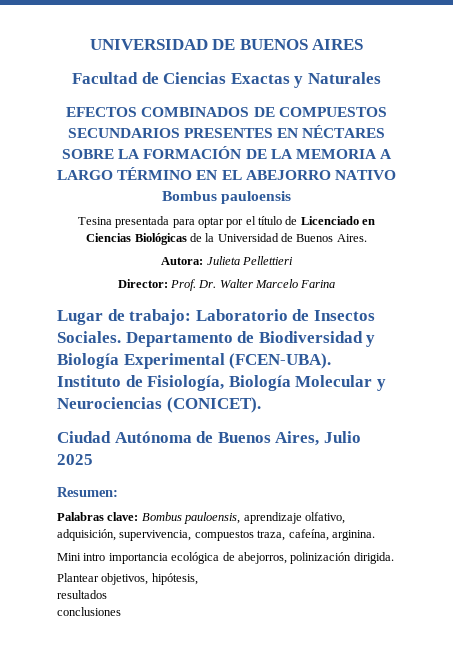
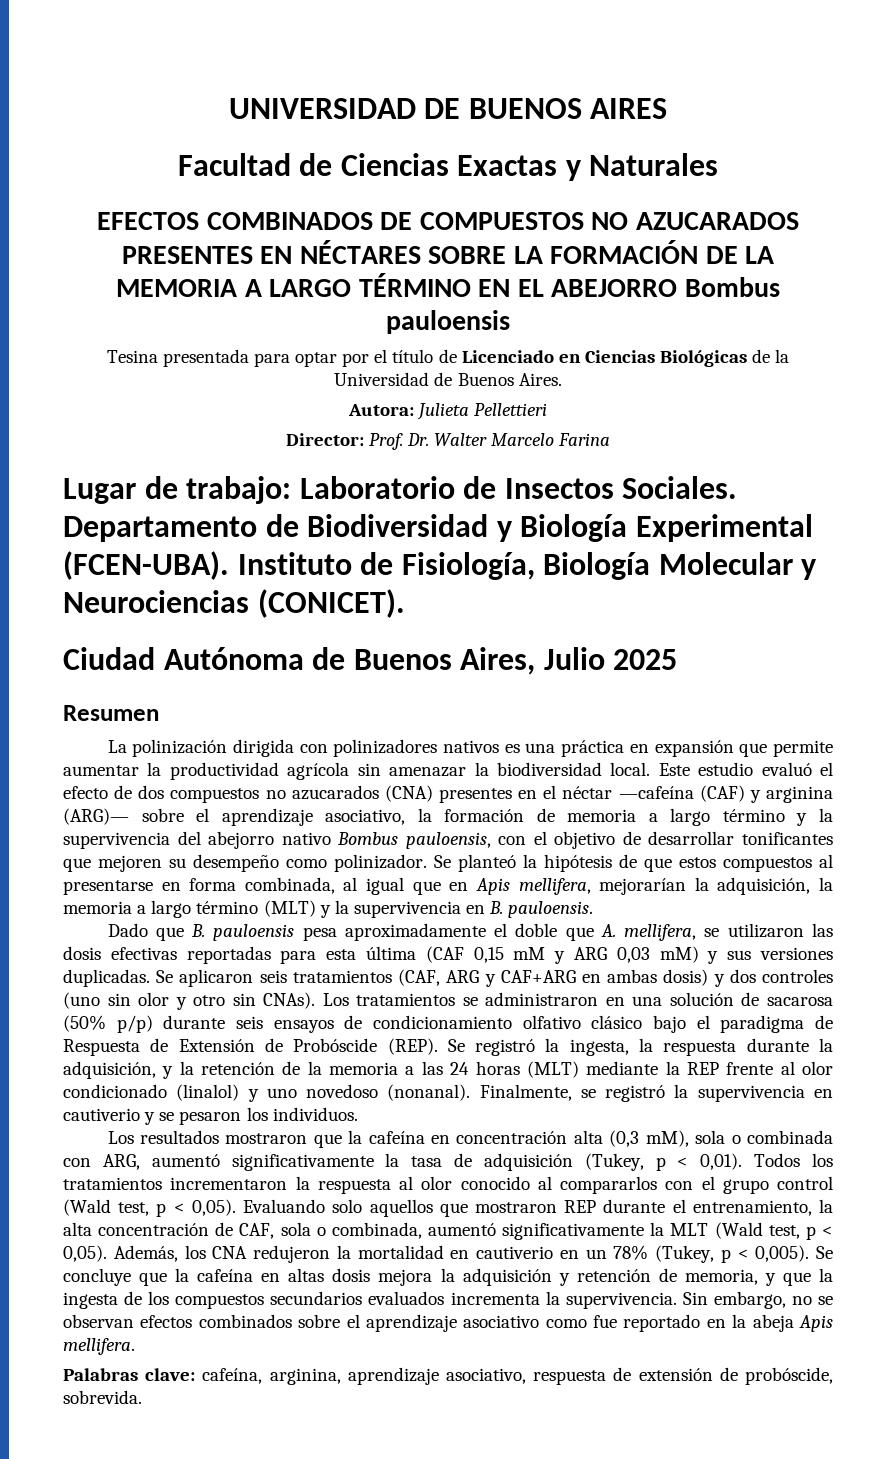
- EFECTOS COMBINADOS DE COMPUESTOS SECUNDARIOS PRESENTES EN NÉCTARES SOBRE LA FORMACIÓN DE LA MEMORIA A LARGO TÉRMINO EN EL ABEJORRO NATIVO Bombus pauloensis
+ EFECTOS COMBINADOS DE COMPUESTOS NO AZUCARADOS PRESENTES EN NÉCTARES SOBRE LA FORMACIÓN DE LA MEMORIA A LARGO TÉRMINO EN EL ABEJORRO Bombus pauloensis
- Resumen:
- Palabras clave: Bombus pauloensis, aprendizaje olfativo, adquisición, supervivencia, compuestos traza, cafeína, arginina.
- Mini intro importancia ecológica de abejorros, polinización dirigida.
- Plantear objetivos, hipótesis,
- resultados
- conclusiones
+ Resumen
+ La polinización dirigida con polinizadores nativos es una práctica en expansión que permite aumentar la productividad agrícola sin amenazar la biodiversidad local. Este estudio evaluó el efecto de dos compuestos no azucarados (CNA) presentes en el néctar —cafeína (CAF) y arginina (ARG)— sobre el aprendizaje asociativo, la formación de memoria a largo término y la supervivencia del abejorro nativo Bombus pauloensis, con el objetivo de desarrollar tonificantes que mejoren su desempeño como polinizador. Se planteó la hipótesis de que estos compuestos al presentarse en forma combinada, al igual que en Apis mellifera, mejorarían la adquisición, la memoria a largo término (MLT) y la supervivencia en B. pauloensis.
+ Dado que B. pauloensis pesa aproximadamente el doble que A. mellifera, se utilizaron las dosis efectivas reportadas para esta última (CAF 0,15 mM y ARG 0,03 mM) y sus versiones duplicadas. Se aplicaron seis tratamientos (CAF, ARG y CAF+ARG en ambas dosis) y dos controles (uno sin olor y otro sin CNAs). Los tratamientos se administraron en una solución de sacarosa (50% p/p) durante seis ensayos de condicionamiento olfativo clásico bajo el paradigma de Respuesta de Extensión de Probóscide (REP). Se registró la ingesta, la respuesta durante la adquisición, y la retención de la memoria a las 24 horas (MLT) mediante la REP frente al olor condicionado (linalol) y uno novedoso (nonanal). Finalmente, se registró la supervivencia en cautiverio y se pesaron los individuos.
+ Los resultados mostraron que la cafeína en concentración alta (0,3 mM), sola o combinada con ARG, aumentó significativamente la tasa de adquisición (Tukey, p < 0,01). Todos los tratamientos incrementaron la respuesta al olor conocido al compararlos con el grupo control (Wald test, p < 0,05). Evaluando solo aquellos que mostraron REP durante el entrenamiento, la alta concentración de CAF, sola o combinada, aumentó significativamente la MLT (Wald test, p < 0,05). Además, los CNA redujeron la mortalidad en cautiverio en un 78% (Tukey, p < 0,005). Se concluye que la cafeína en altas dosis mejora la adquisición y retención de memoria, y que la ingesta de los compuestos secundarios evaluados incrementa la supervivencia. Sin embargo, no se observan efectos combinados sobre el aprendizaje asociativo como fue reportado en la abeja Apis mellifera.
+ Palabras clave: cafeína, arginina, aprendizaje asociativo, respuesta de extensión de probóscide, sobrevida.

